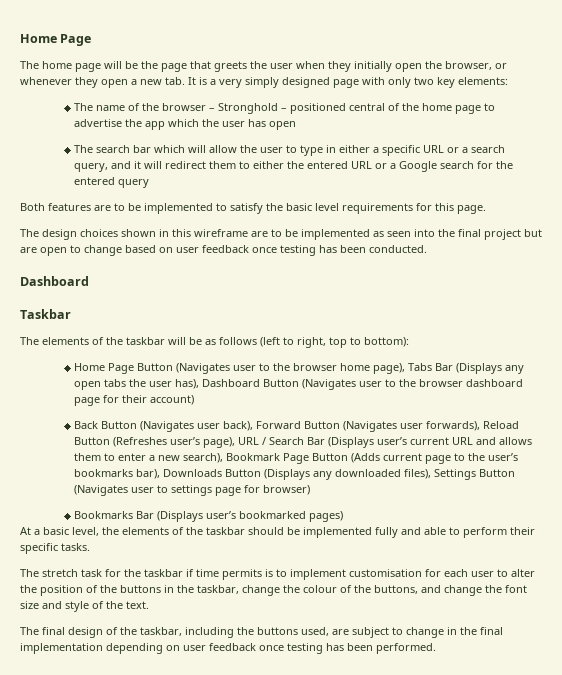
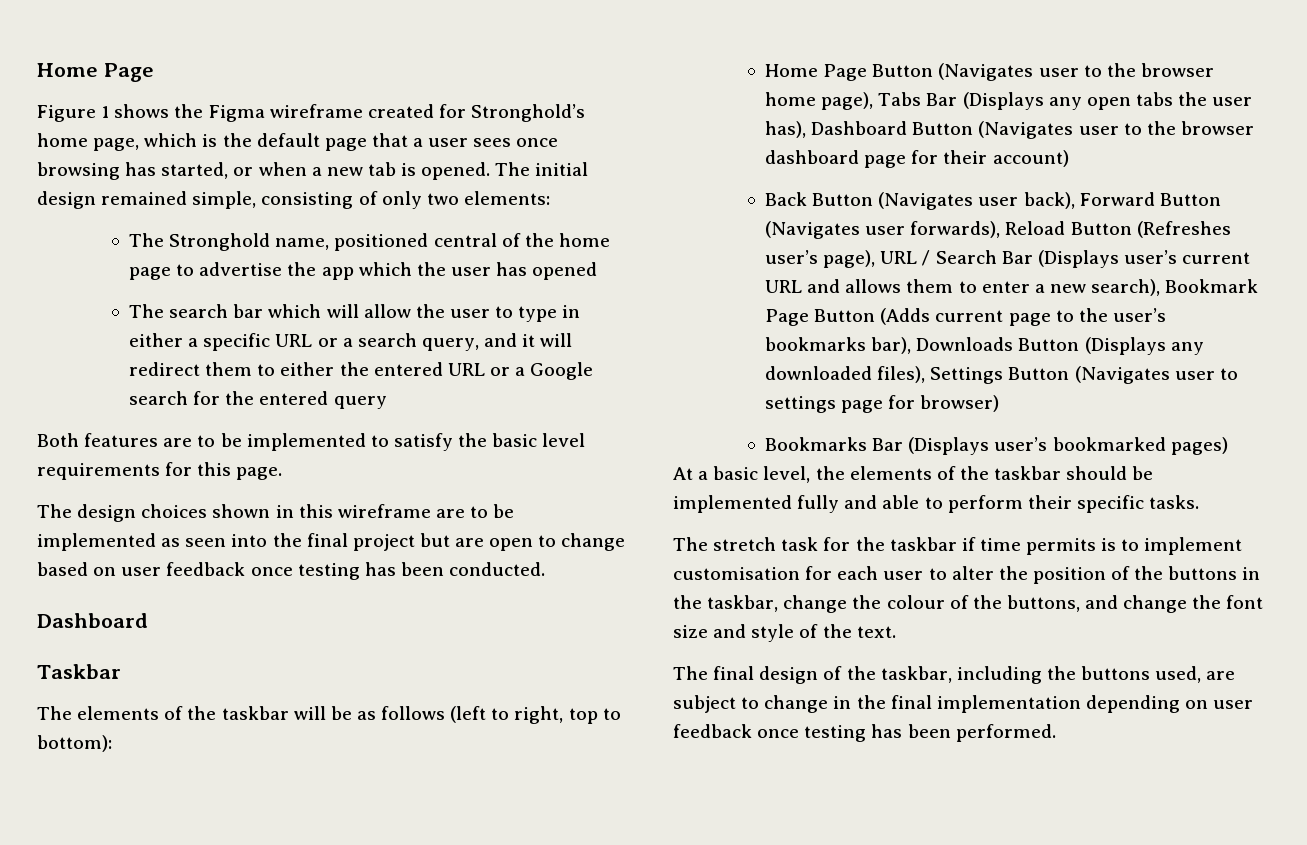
- The home page will be the page that greets the user when they initially open the browser, or whenever they open a new tab. It is a very simply designed page with only two key elements:
+ Figure 1 shows the Figma wireframe created for Stronghold’s home page, which is the default page that a user sees once browsing has started, or when a new tab is opened. The initial design remained simple, consisting of only two elements:
- The name of the browser – Stronghold – positioned central of the home page to advertise the app which the user has open
+ The Stronghold name, positioned central of the home page to advertise the app which the user has opened

